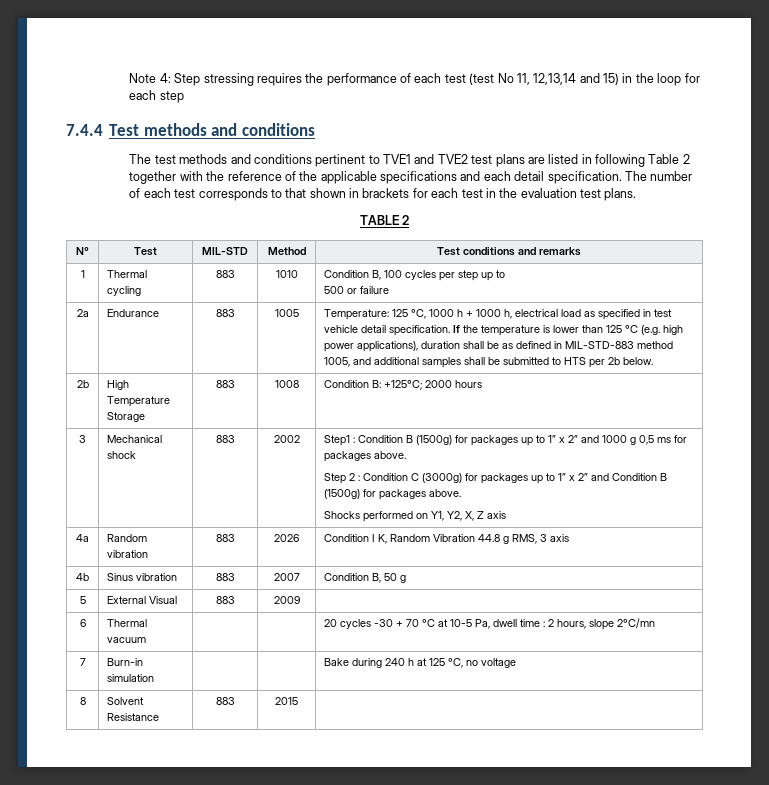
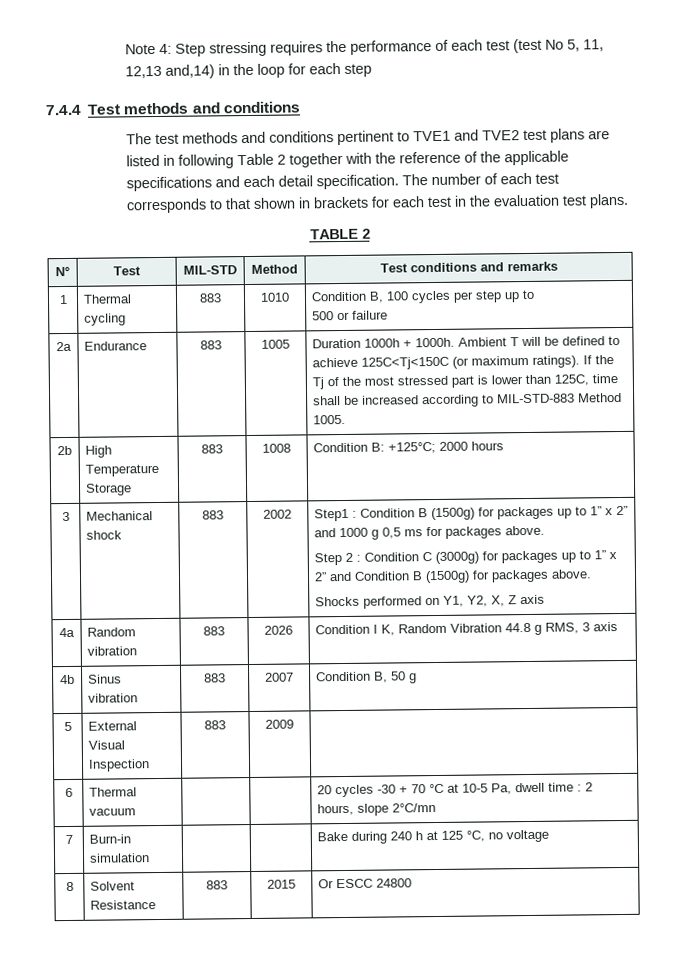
- Note 4: Step stressing requires the performance of each test (test No 11, 12,13,14 and 15) in the loop for each step
+ Note 4: Step stressing requires the performance of each test (test No 5, 11, 12,13 and,14) in the loop for each step
- Temperature: 125 °C, 1000 h + 1000 h, electrical load as specified in test vehicle detail specification. If the temperature is lower than 125 °C (e.g. high power applications), duration shall be as defined in MIL-STD-883 method 1005, and additional samples shall be submitted to HTS per 2b below.
+ Duration 1000h + 1000h. Ambient T will be defined to achieve 125C<Tj<150C (or maximum ratings). If the Tj of the most stressed part is lower than 125C, time shall be increased according to MIL-STD-883 Method 1005.
- 5 | External Visual | 883 | 2009 |
+ 5 | External Visual Inspection | 883 | 2009 |
- 8 | Solvent Resistance | 883 | 2015 |
+ 8 | Solvent Resistance | 883 | 2015 | Or ESCC 24800

